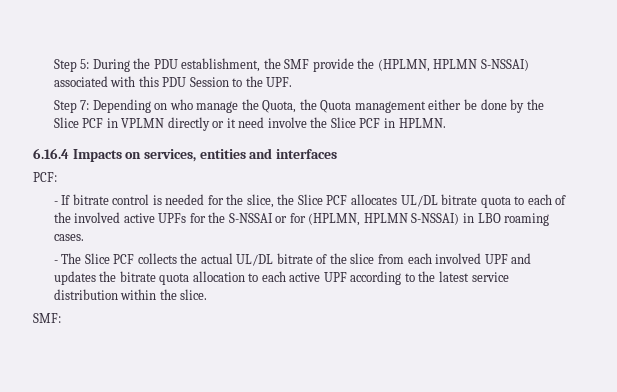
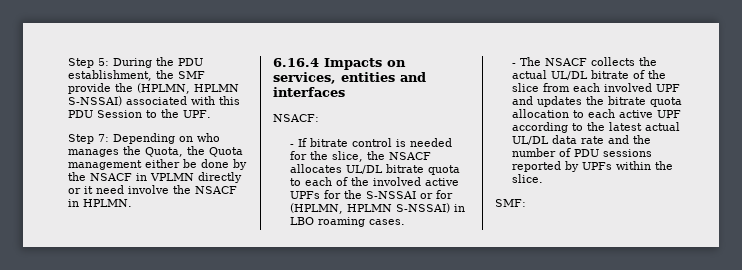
- Step 7: Depending on who manage the Quota, the Quota management either be done by the Slice PCF in VPLMN directly or it need involve the Slice PCF in HPLMN.
+ Step 7: Depending on who manages the Quota, the Quota management either be done by the NSACF in VPLMN directly or it need involve the NSACF in HPLMN.
- PCF:
+ NSACF:
- - If bitrate control is needed for the slice, the Slice PCF allocates UL/DL bitrate quota to each of the involved active UPFs for the S-NSSAI or for (HPLMN, HPLMN S-NSSAI) in LBO roaming cases.
+ - If bitrate control is needed for the slice, the NSACF allocates UL/DL bitrate quota to each of the involved active UPFs for the S-NSSAI or for (HPLMN, HPLMN S-NSSAI) in LBO roaming cases.
- - The Slice PCF collects the actual UL/DL bitrate of the slice from each involved UPF and updates the bitrate quota allocation to each active UPF according to the latest service distribution within the slice.
+ - The NSACF collects the actual UL/DL bitrate of the slice from each involved UPF and updates the bitrate quota allocation to each active UPF according to the latest actual UL/DL data rate and the number of PDU sessions reported by UPFs within the slice.

